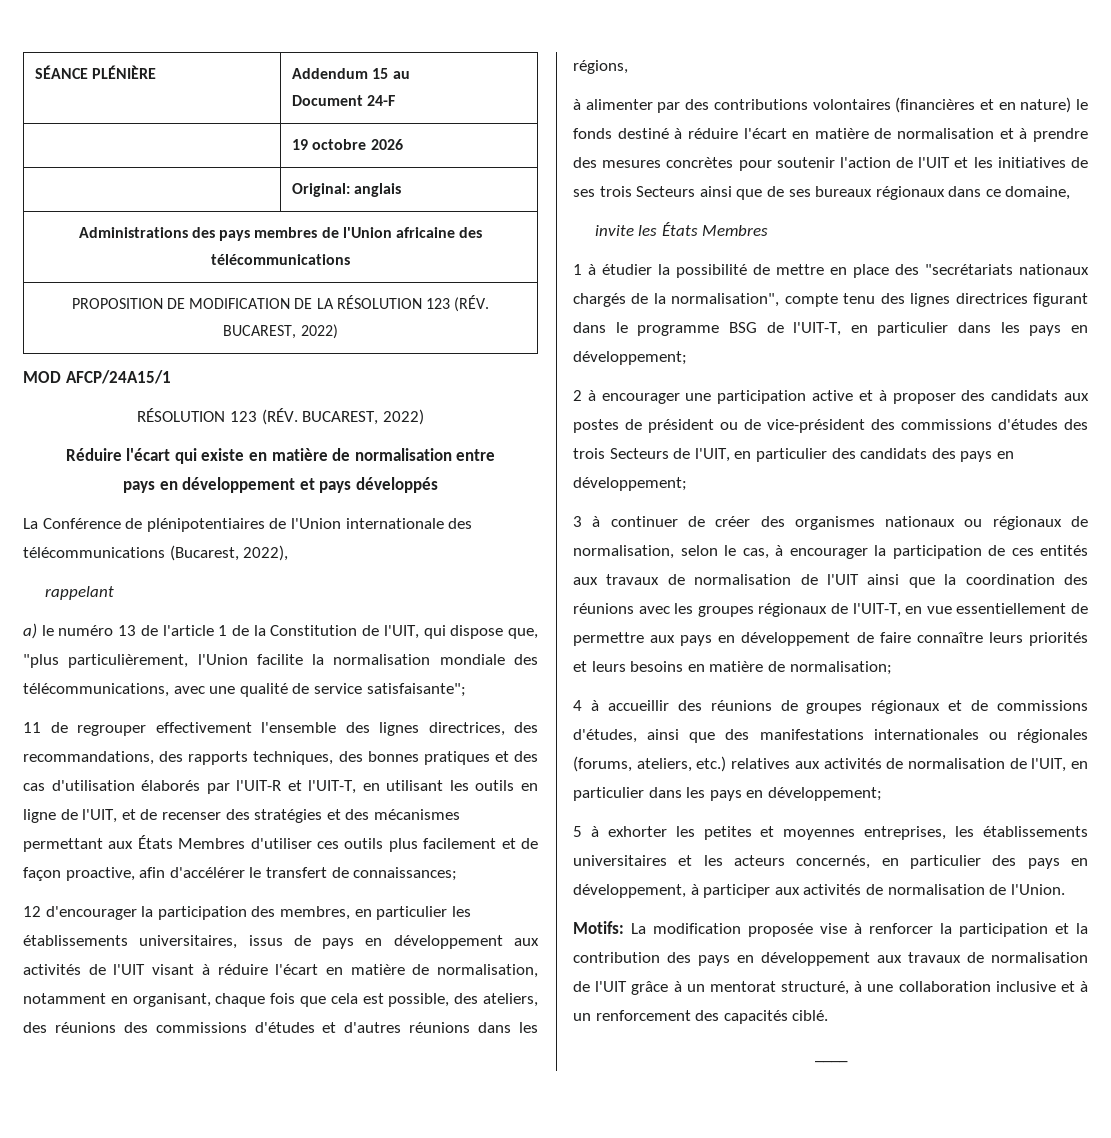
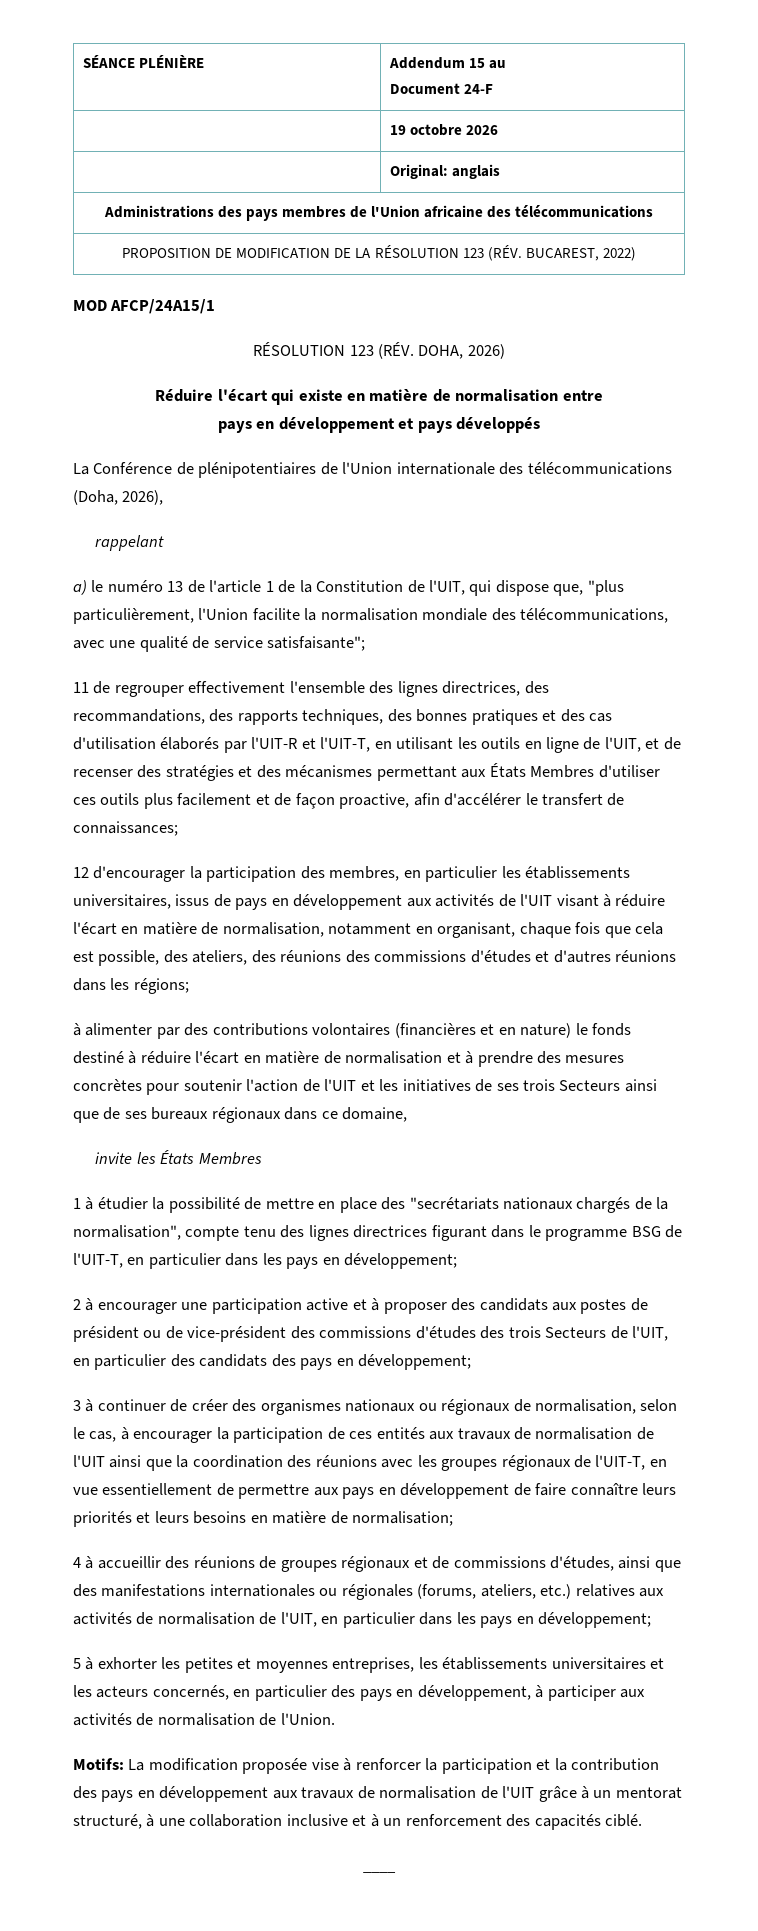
  MOD AFCP/24A15/1
- RÉSOLUTION 123 (RÉV. BUCAREST, 2022)
+ RÉSOLUTION 123 (RÉV. DOHA, 2026)
- La Conférence de plénipotentiaires de l'Union internationale des télécommunications (Bucarest, 2022),
+ La Conférence de plénipotentiaires de l'Union internationale des télécommunications (Doha, 2026),
- 12 d'encourager la participation des membres, en particulier les établissements universitaires, issus de pays en développement aux activités de l'UIT visant à réduire l'écart en matière de normalisation, notamment en organisant, chaque fois que cela est possible, des ateliers, des réunions des commissions d'études et d'autres réunions dans les régions,
+ 12 d'encourager la participation des membres, en particulier les établissements universitaires, issus de pays en développement aux activités de l'UIT visant à réduire l'écart en matière de normalisation, notamment en organisant, chaque fois que cela est possible, des ateliers, des réunions des commissions d'études et d'autres réunions dans les régions;

